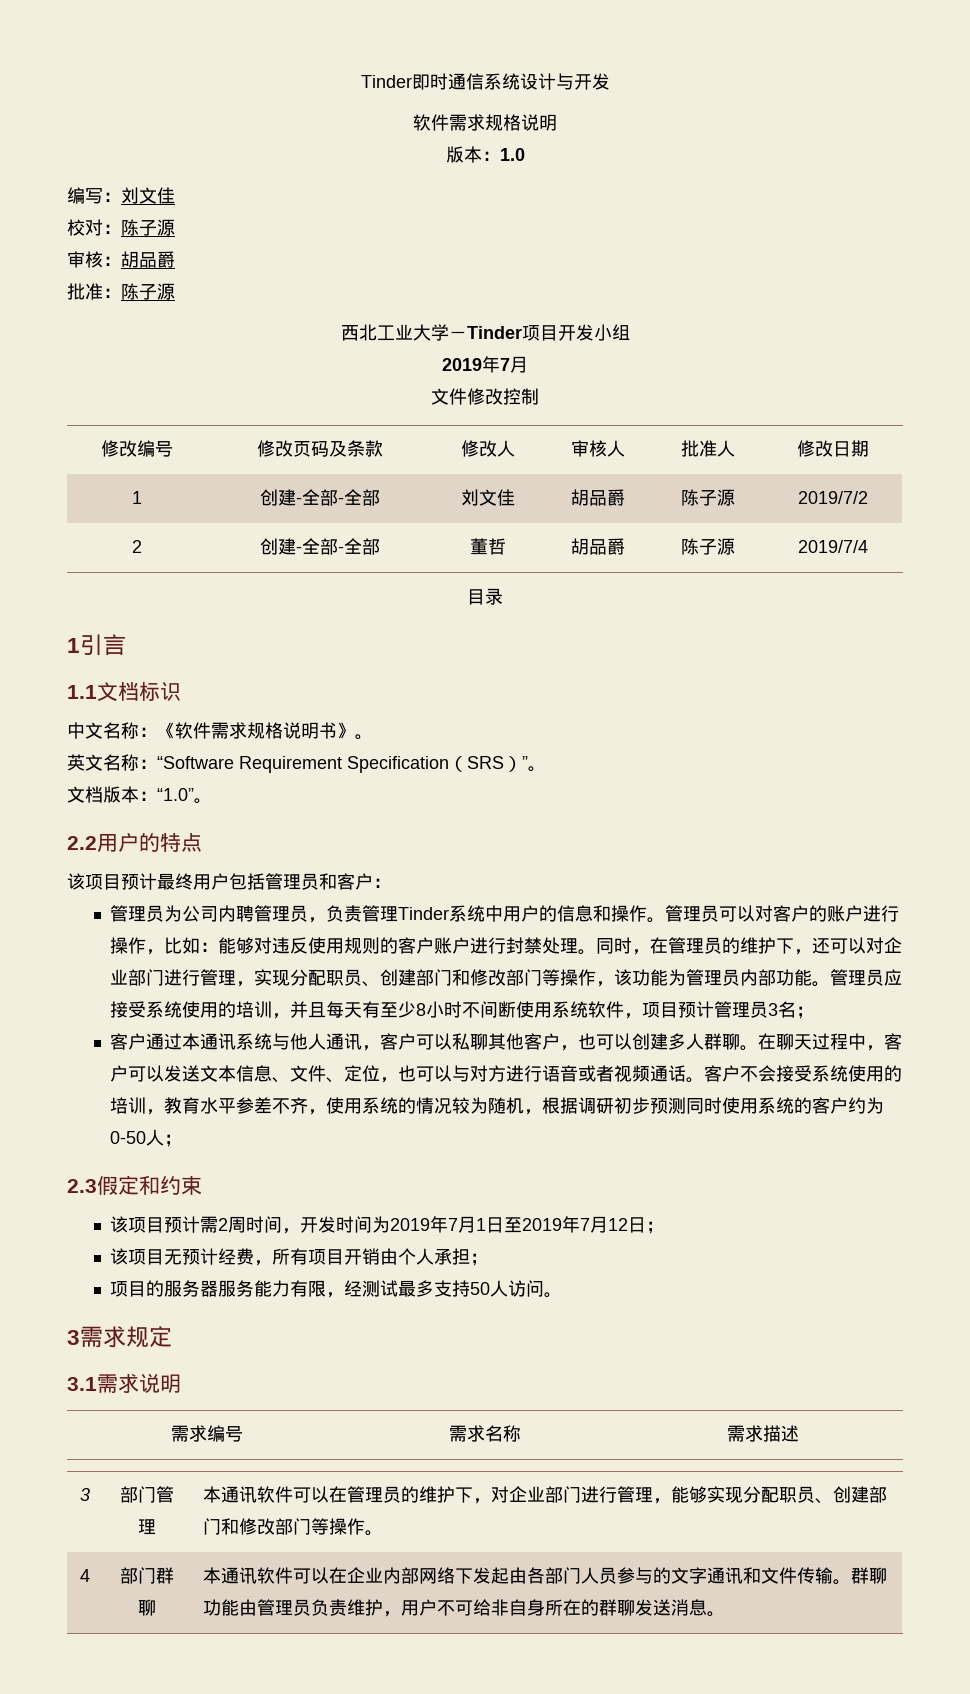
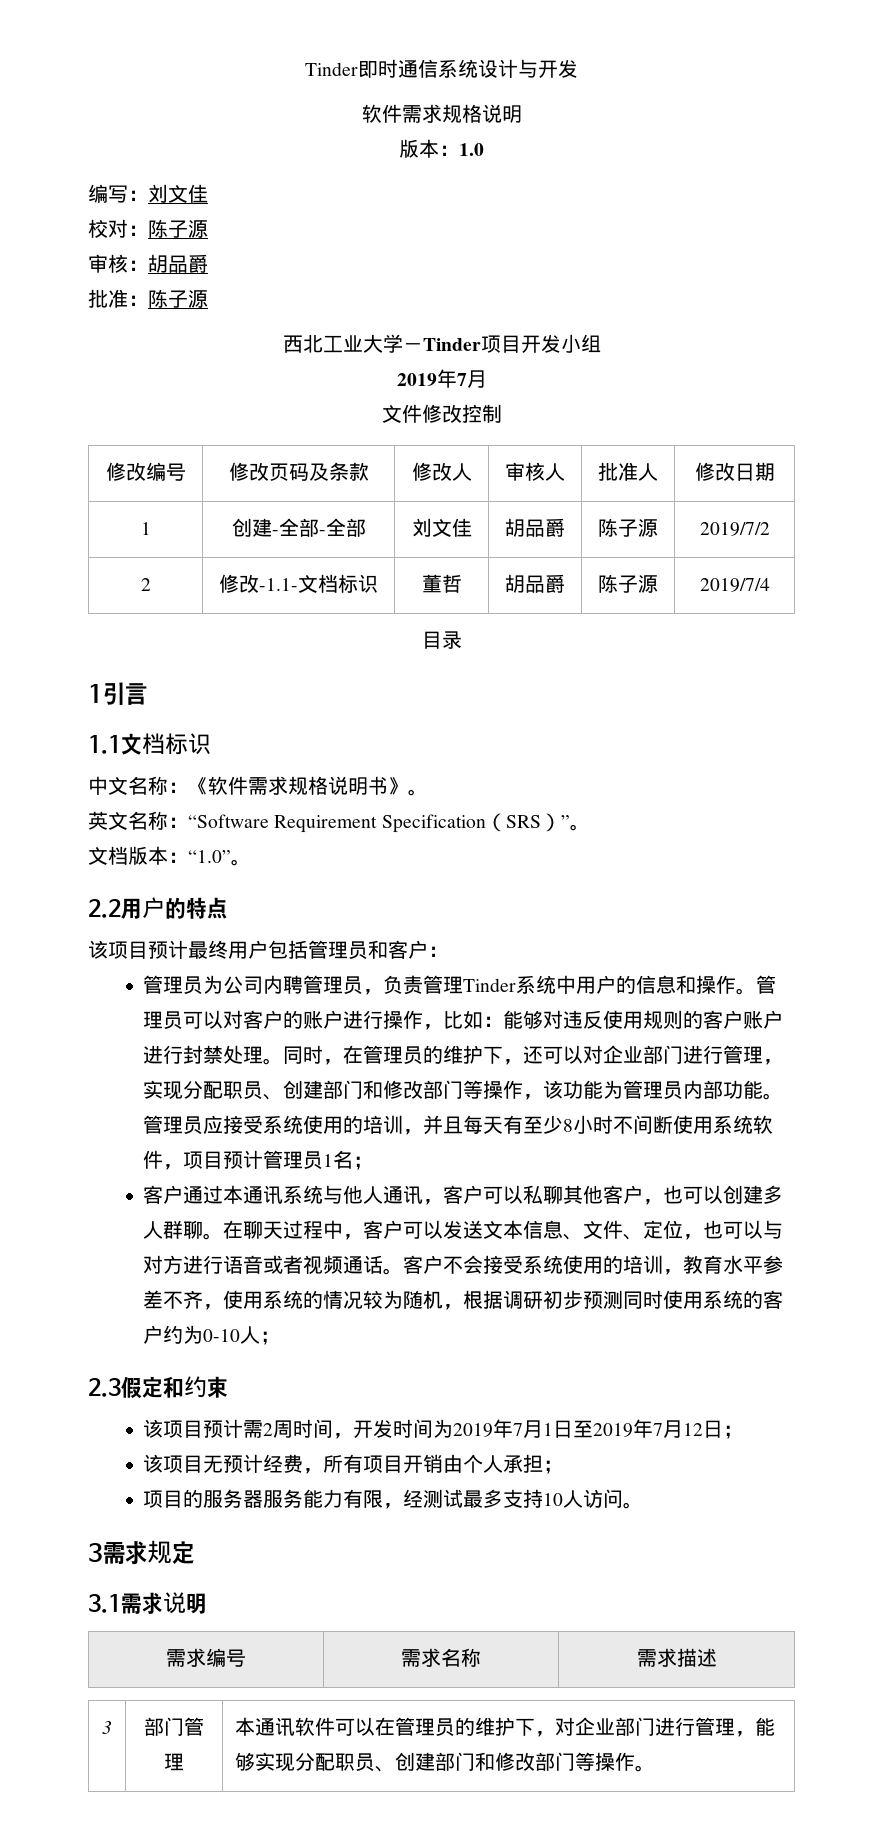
- 2 | 创建-全部-全部 | 董哲 | 胡品爵 | 陈子源 | 2019/7/4
+ 2 | 修改-1.1-文档标识 | 董哲 | 胡品爵 | 陈子源 | 2019/7/4
- 管理员应接受系统使用的培训，并且每天有至少8小时不间断使用系统软件，项目预计管理员3名；
+ 管理员应接受系统使用的培训，并且每天有至少8小时不间断使用系统软件，项目预计管理员1名；
- 客户不会接受系统使用的培训，教育水平参差不齐，使用系统的情况较为随机，根据调研初步预测同时使用系统的客户约为0-50人；
+ 客户不会接受系统使用的培训，教育水平参差不齐，使用系统的情况较为随机，根据调研初步预测同时使用系统的客户约为0-10人；
- 项目的服务器服务能力有限，经测试最多支持50人访问。
+ 项目的服务器服务能力有限，经测试最多支持10人访问。
- 4 | 部门群聊 | 本通讯软件可以在企业内部网络下发起由各部门人员参与的文字通讯和文件传输。群聊功能由管理员负责维护，用户不可给非自身所在的群聊发送消息。

